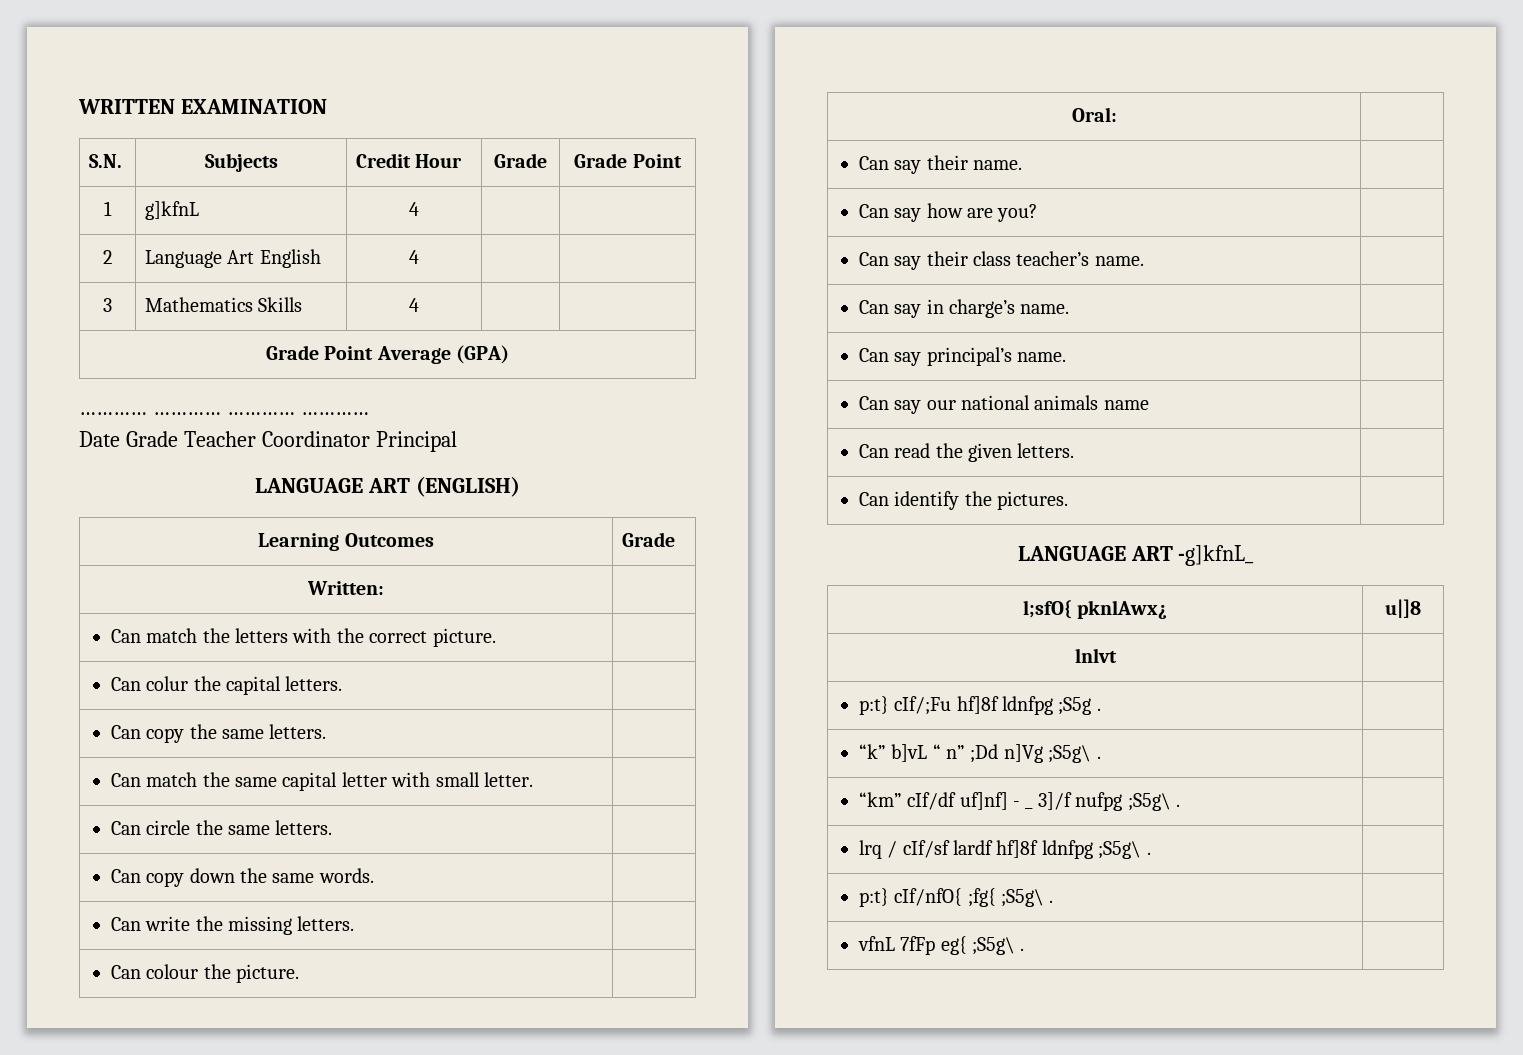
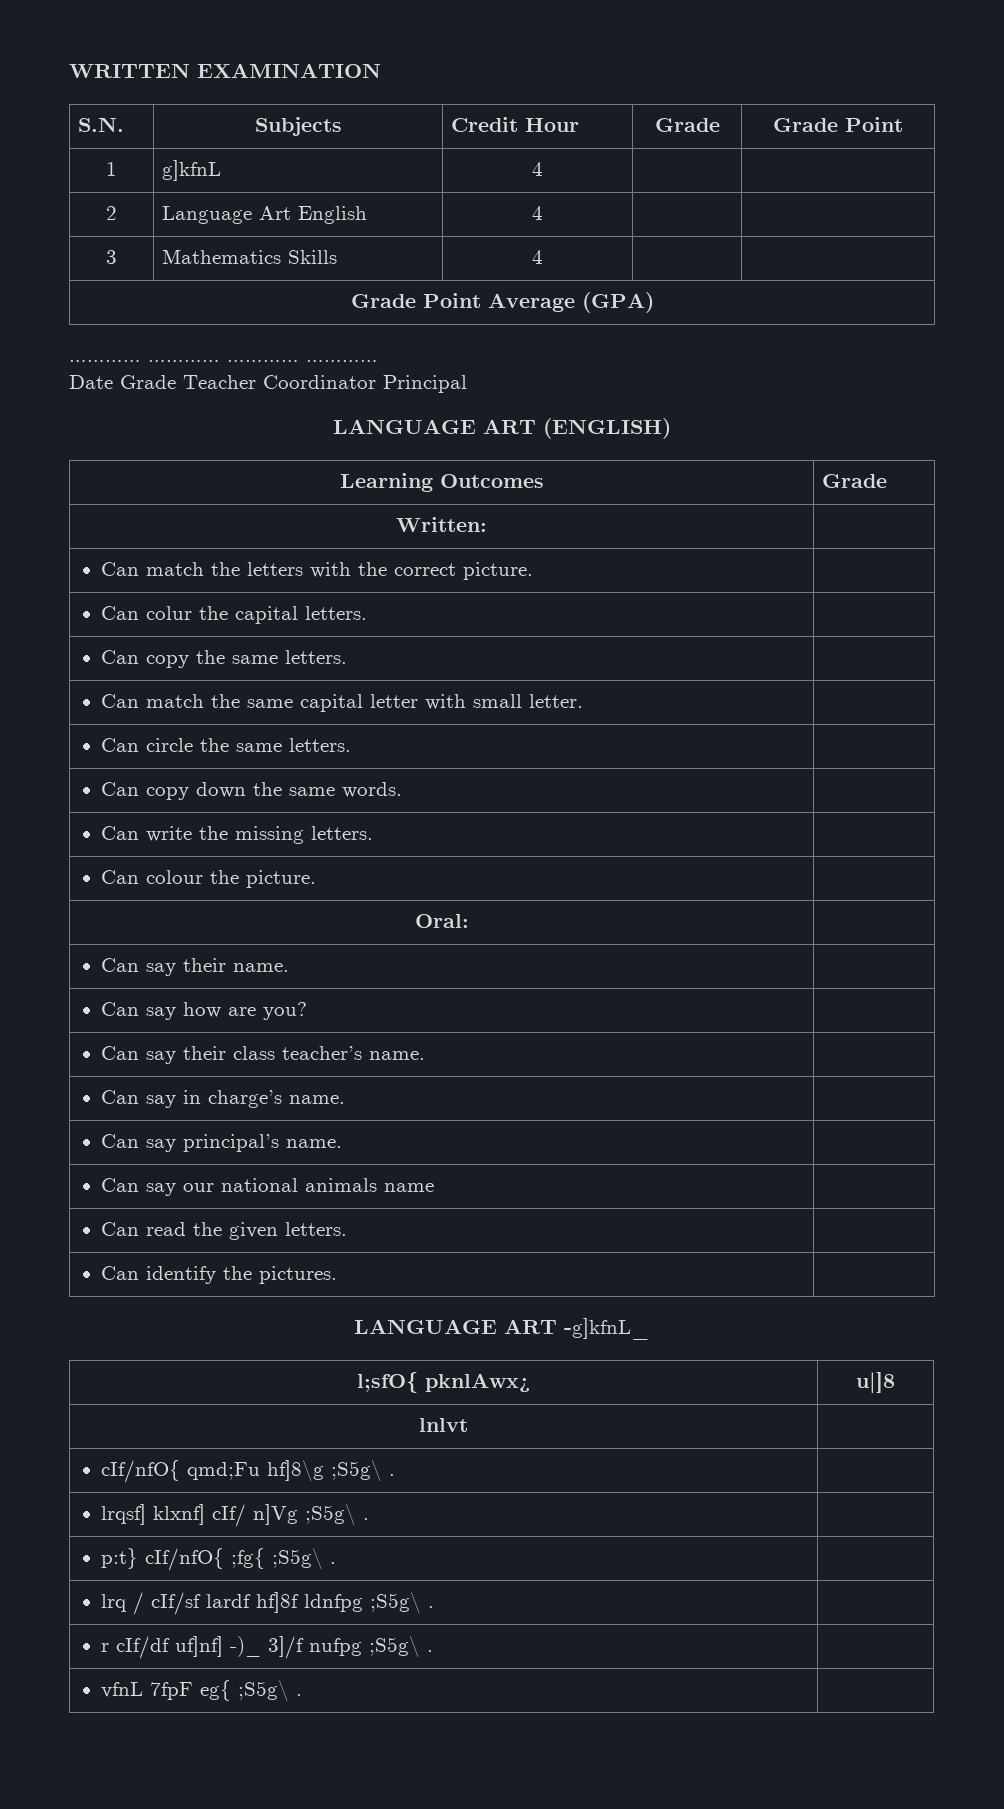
- p:t} cIf/;Fu hf]8f ldnfpg ;S5g . |
- “k” b]vL “ n” ;Dd n]Vg ;S5g\ . |
- “km” cIf/df uf]nf] - _ 3]/f nufpg ;S5g\ . |
+ cIf/nfO{ qmd;Fu hf]8\g ;S5g\ . |
+ lrqsf] klxnf] cIf/ n]Vg ;S5g\ . |
+ p:t} cIf/nfO{ ;fg{ ;S5g\ . |
- p:t} cIf/nfO{ ;fg{ ;S5g\ . |
+ r cIf/df uf]nf] -)_ 3]/f nufpg ;S5g\ . |
- vfnL 7fFp eg{ ;S5g\ . |
+ vfnL 7fpF eg{ ;S5g\ . |

